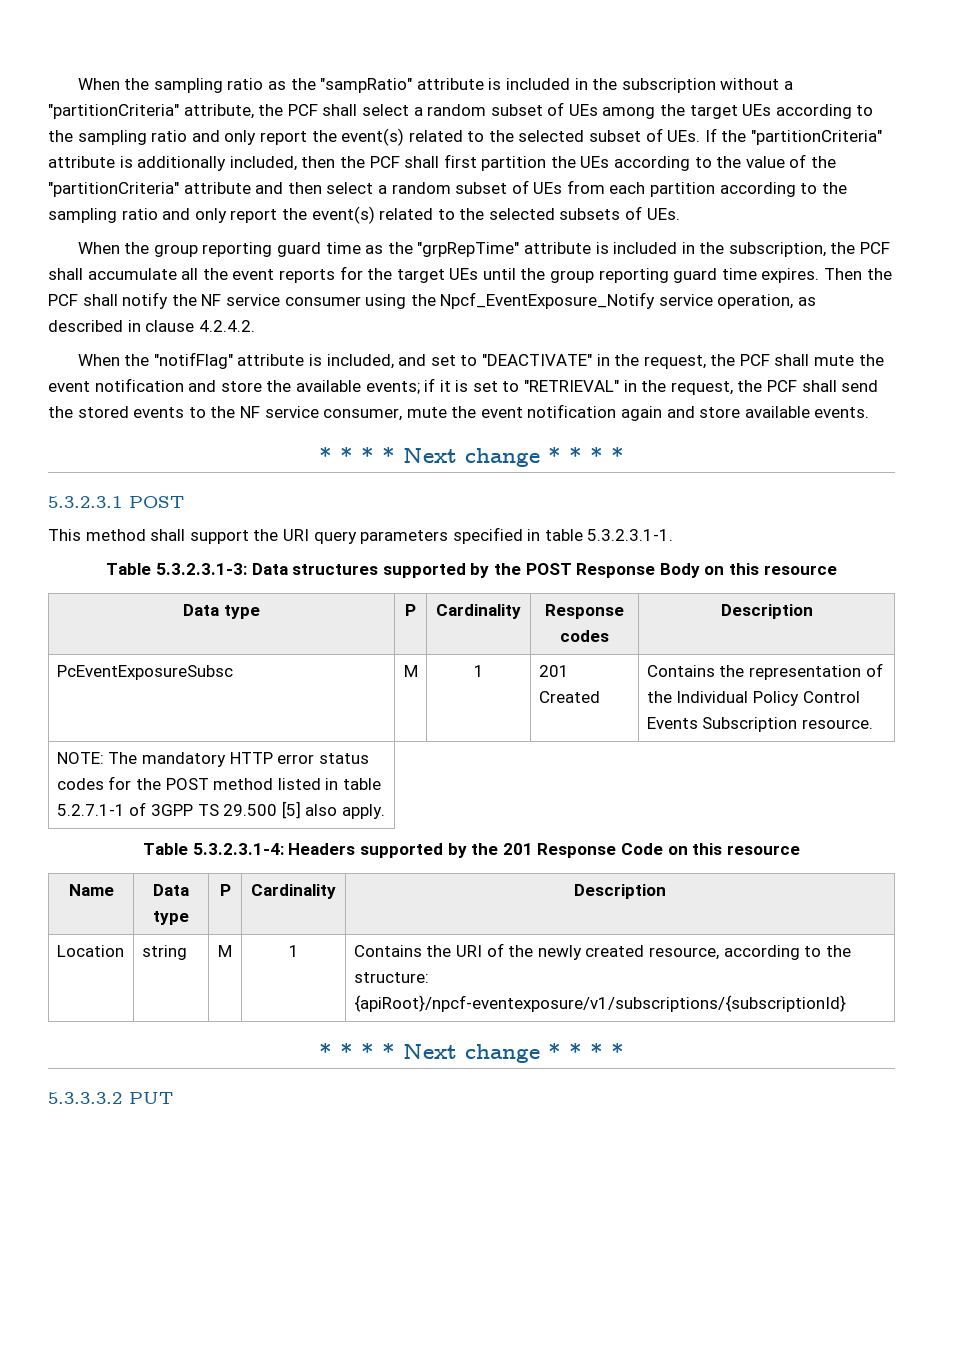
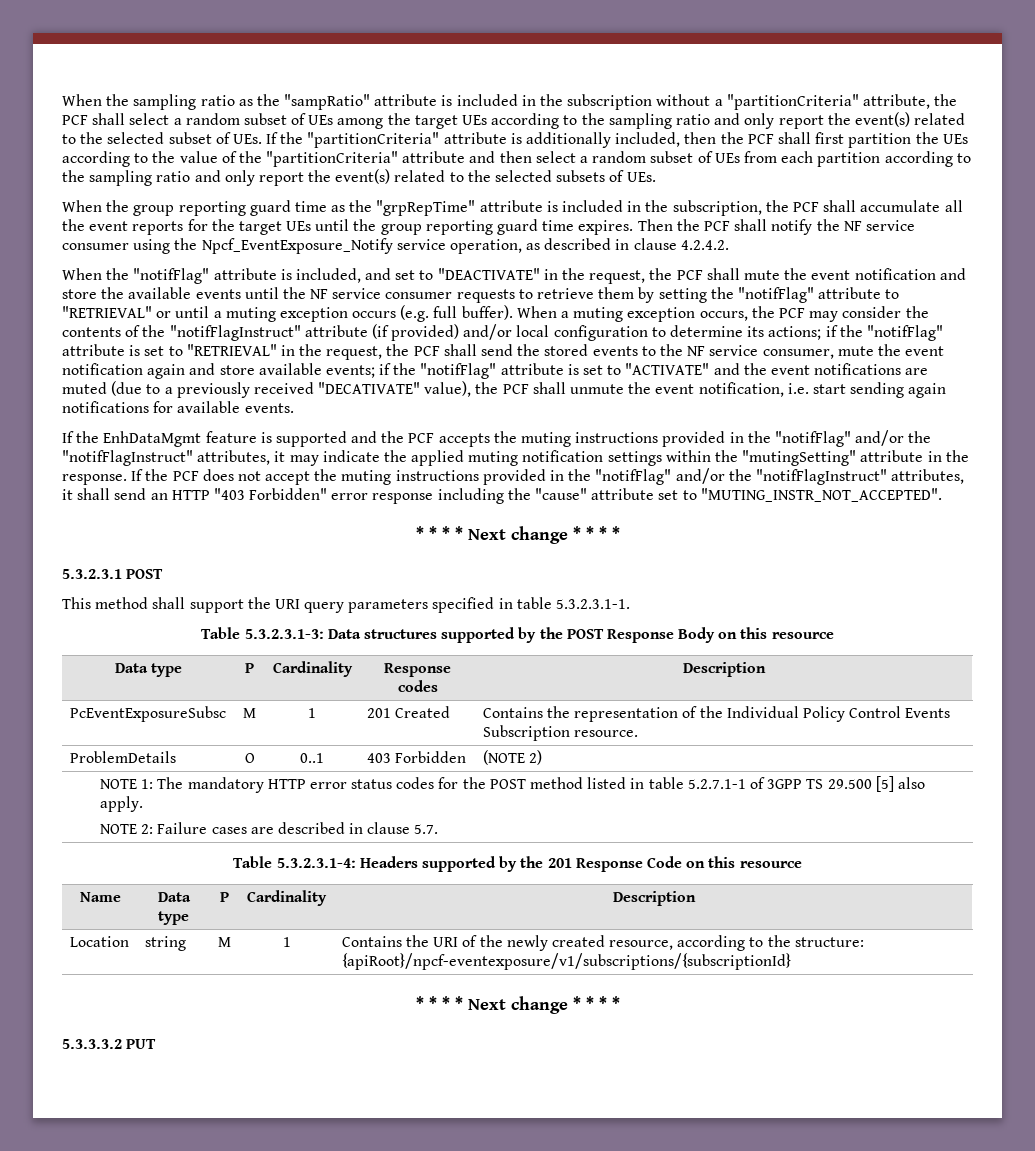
- When the "notifFlag" attribute is included, and set to "DEACTIVATE" in the request, the PCF shall mute the event notification and store the available events; if it is set to "RETRIEVAL" in the request, the PCF shall send the stored events to the NF service consumer, mute the event notification again and store available events.
+ When the "notifFlag" attribute is included, and set to "DEACTIVATE" in the request, the PCF shall mute the event notification and store the available events until the NF service consumer requests to retrieve them by setting the "notifFlag" attribute to "RETRIEVAL" or until a muting exception occurs (e.g. full buffer). When a muting exception occurs, the PCF may consider the contents of the "notifFlagInstruct" attribute (if provided) and/or local configuration to determine its actions; if the "notifFlag" attribute is set to "RETRIEVAL" in the request, the PCF shall send the stored events to the NF service consumer, mute the event notification again and store available events; if the "notifFlag" attribute is set to "ACTIVATE" and the event notifications are muted (due to a previously received "DECATIVATE" value), the PCF shall unmute the event notification, i.e. start sending again notifications for available events.
+ If the EnhDataMgmt feature is supported and the PCF accepts the muting instructions provided in the "notifFlag" and/or the "notifFlagInstruct" attributes, it may indicate the applied muting notification settings within the "mutingSetting" attribute in the response. If the PCF does not accept the muting instructions provided in the "notifFlag" and/or the "notifFlagInstruct" attributes, it shall send an HTTP "403 Forbidden" error response including the "cause" attribute set to "MUTING_INSTR_NOT_ACCEPTED".
- NOTE: The mandatory HTTP error status codes for the POST method listed in table 5.2.7.1-1 of 3GPP TS 29.500 [5] also apply.
+ ProblemDetails | O | 0..1 | 403 Forbidden | (NOTE 2)
+ NOTE 1: The mandatory HTTP error status codes for the POST method listed in table 5.2.7.1-1 of 3GPP TS 29.500 [5] also apply.
+ NOTE 2: Failure cases are described in clause 5.7.

